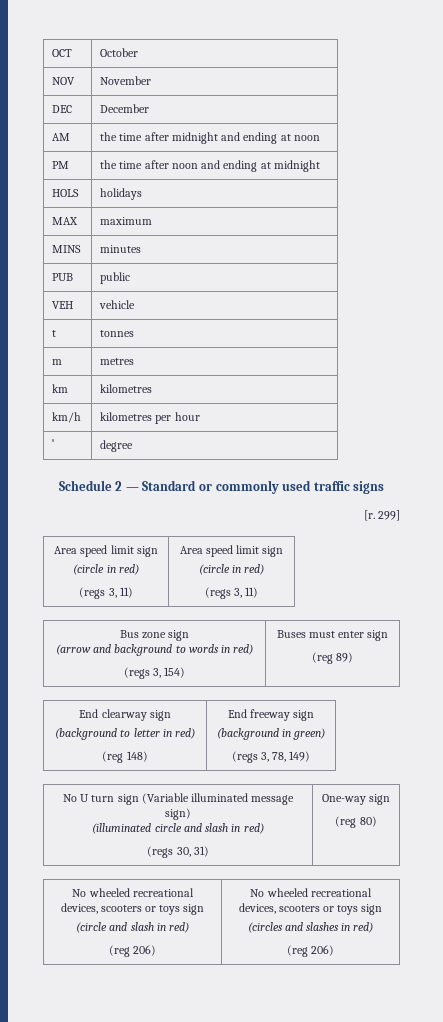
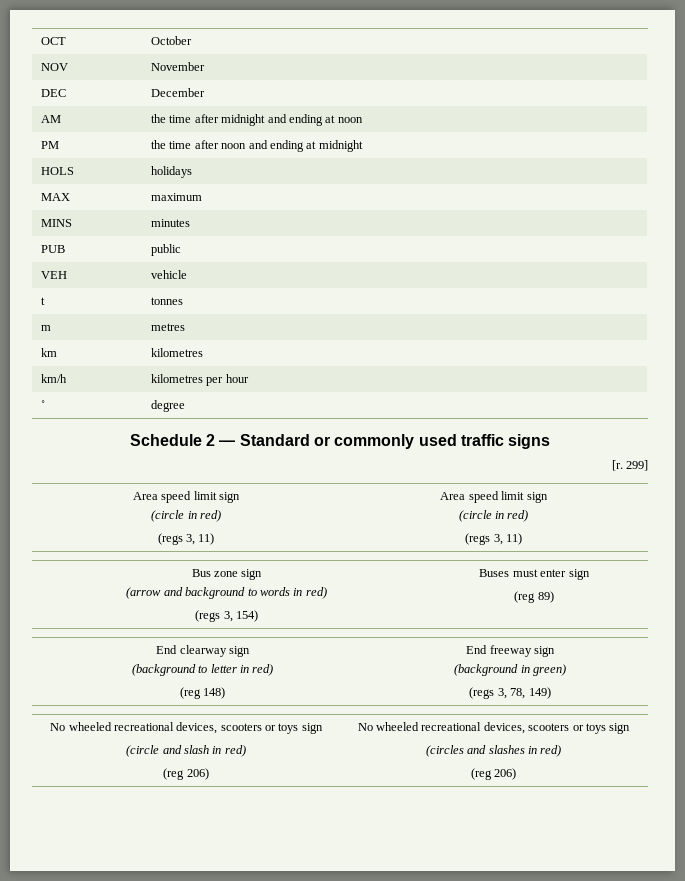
- No U turn sign (Variable illuminated message sign)
- (illuminated circle and slash in red)
- (regs 30, 31) | One-way sign
- (reg 80)

